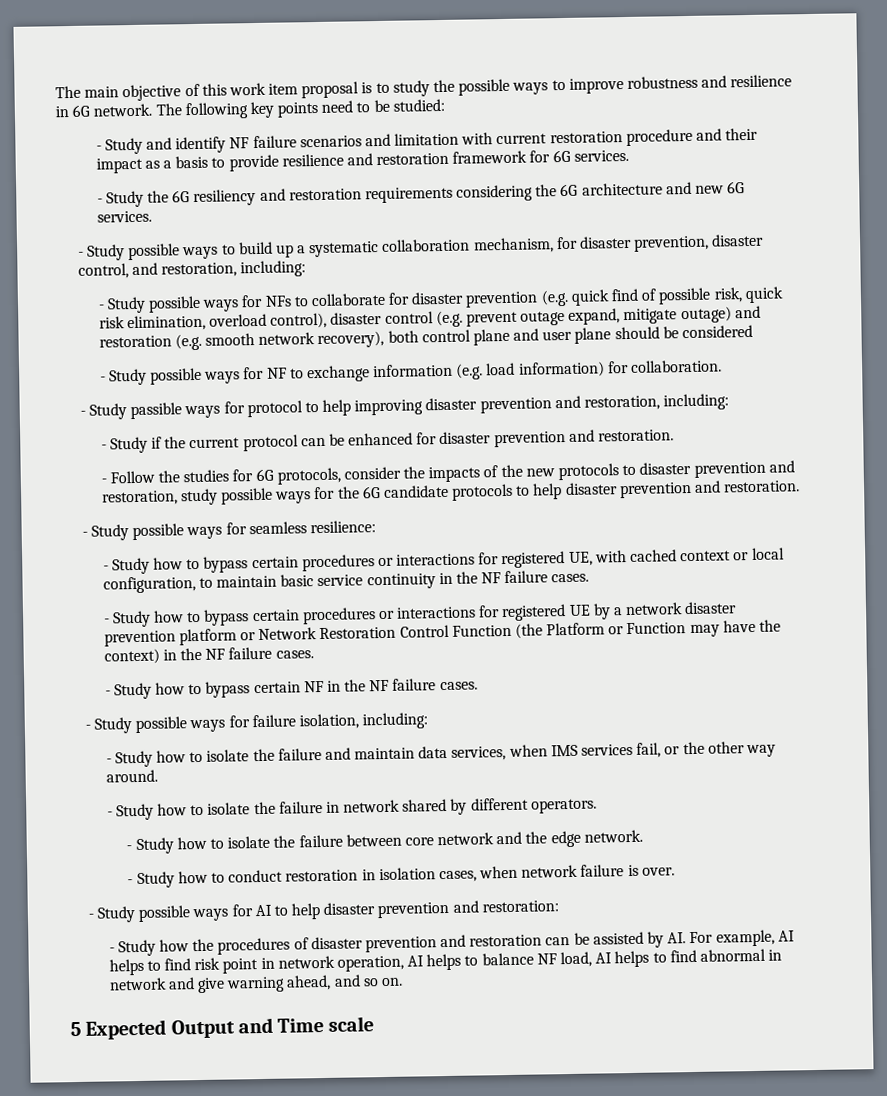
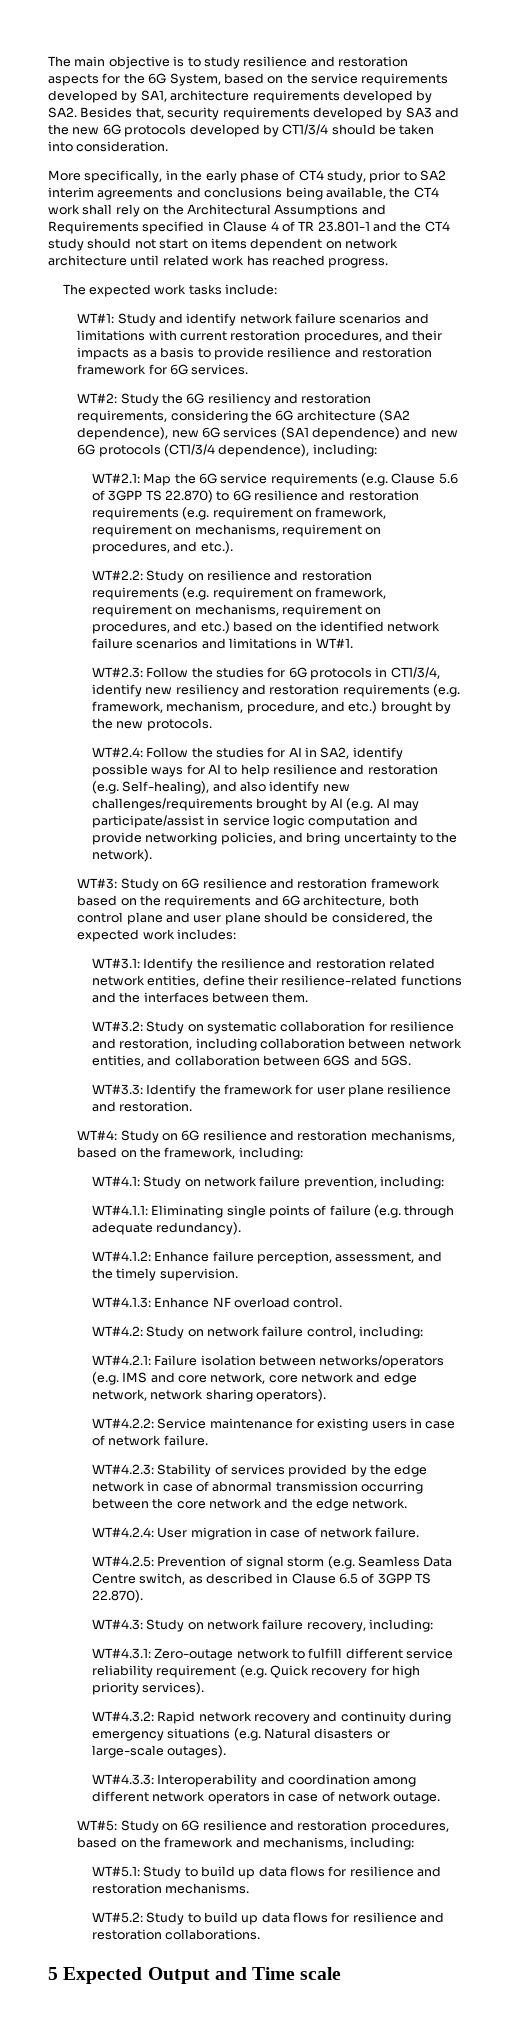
- The main objective of this work item proposal is to study the possible ways to improve robustness and resilience in 6G network. The following key points need to be studied:
- - Study and identify NF failure scenarios and limitation with current restoration procedure and their impact as a basis to provide resilience and restoration framework for 6G services.
+ The main objective is to study resilience and restoration aspects for the 6G System, based on the service requirements developed by SA1, architecture requirements developed by SA2. Besides that, security requirements developed by SA3 and the new 6G protocols developed by CT1/3/4 should be taken into consideration.
+ More specifically, in the early phase of CT4 study, prior to SA2 interim agreements and conclusions being available, the CT4 work shall rely on the Architectural Assumptions and Requirements specified in Clause 4 of TR 23.801-1 and the CT4 study should not start on items dependent on network architecture until related work has reached progress.
+ The expected work tasks include:
+ WT#1: Study and identify network failure scenarios and limitations with current restoration procedures, and their impacts as a basis to provide resilience and restoration framework for 6G services.
- - Study the 6G resiliency and restoration requirements considering the 6G architecture and new 6G services.
- - Study possible ways to build up a systematic collaboration mechanism, for disaster prevention, disaster control, and restoration, including:
- - Study possible ways for NFs to collaborate for disaster prevention (e.g. quick find of possible risk, quick risk elimination, overload control), disaster control (e.g. prevent outage expand, mitigate outage) and restoration (e.g. smooth network recovery), both control plane and user plane should be considered
- - Study possible ways for NF to exchange information (e.g. load information) for collaboration.
- - Study passible ways for protocol to help improving disaster prevention and restoration, including:
- - Study if the current protocol can be enhanced for disaster prevention and restoration.
- - Follow the studies for 6G protocols, consider the impacts of the new protocols to disaster prevention and restoration, study possible ways for the 6G candidate protocols to help disaster prevention and restoration.
- - Study possible ways for seamless resilience:
- - Study how to bypass certain procedures or interactions for registered UE, with cached context or local configuration, to maintain basic service continuity in the NF failure cases.
- - Study how to bypass certain procedures or interactions for registered UE by a network disaster prevention platform or Network Restoration Control Function (the Platform or Function may have the context) in the NF failure cases.
- - Study how to bypass certain NF in the NF failure cases.
- - Study possible ways for failure isolation, including:
- - Study how to isolate the failure and maintain data services, when IMS services fail, or the other way around.
- - Study how to isolate the failure in network shared by different operators.
- - Study how to isolate the failure between core network and the edge network.
+ WT#2: Study the 6G resiliency and restoration requirements, considering the 6G architecture (SA2 dependence), new 6G services (SA1 dependence) and new 6G protocols (CT1/3/4 dependence), including:
+ WT#2.1: Map the 6G service requirements (e.g. Clause 5.6 of 3GPP TS 22.870) to 6G resilience and restoration requirements (e.g. requirement on framework, requirement on mechanisms, requirement on procedures, and etc.).
+ WT#2.2: Study on resilience and restoration requirements (e.g. requirement on framework, requirement on mechanisms, requirement on procedures, and etc.) based on the identified network failure scenarios and limitations in WT#1.
+ WT#2.3: Follow the studies for 6G protocols in CT1/3/4, identify new resiliency and restoration requirements (e.g. framework, mechanism, procedure, and etc.) brought by the new protocols.
+ WT#2.4: Follow the studies for AI in SA2, identify possible ways for AI to help resilience and restoration (e.g. Self-healing), and also identify new challenges/requirements brought by AI (e.g. AI may participate/assist in service logic computation and provide networking policies, and bring uncertainty to the network).
+ WT#3: Study on 6G resilience and restoration framework based on the requirements and 6G architecture, both control plane and user plane should be considered, the expected work includes:
+ WT#3.1: Identify the resilience and restoration related network entities, define their resilience-related functions and the interfaces between them.
+ WT#3.2: Study on systematic collaboration for resilience and restoration, including collaboration between network entities, and collaboration between 6GS and 5GS.
+ WT#3.3: Identify the framework for user plane resilience and restoration.
+ WT#4: Study on 6G resilience and restoration mechanisms, based on the framework, including:
+ WT#4.1: Study on network failure prevention, including:
+ WT#4.1.1: Eliminating single points of failure (e.g. through adequate redundancy).
+ WT#4.1.2: Enhance failure perception, assessment, and the timely supervision.
+ WT#4.1.3: Enhance NF overload control.
+ WT#4.2: Study on network failure control, including:
+ WT#4.2.1: Failure isolation between networks/operators (e.g. IMS and core network, core network and edge network, network sharing operators).
+ WT#4.2.2: Service maintenance for existing users in case of network failure.
+ WT#4.2.3: Stability of services provided by the edge network in case of abnormal transmission occurring between the core network and the edge network.
- - Study how to conduct restoration in isolation cases, when network failure is over.
- - Study possible ways for AI to help disaster prevention and restoration:
- - Study how the procedures of disaster prevention and restoration can be assisted by AI. For example, AI helps to find risk point in network operation, AI helps to balance NF load, AI helps to find abnormal in network and give warning ahead, and so on.
+ WT#4.2.4: User migration in case of network failure.
+ WT#4.2.5: Prevention of signal storm (e.g. Seamless Data Centre switch, as described in Clause 6.5 of 3GPP TS 22.870).
+ WT#4.3: Study on network failure recovery, including:
+ WT#4.3.1: Zero-outage network to fulfill different service reliability requirement (e.g. Quick recovery for high priority services).
+ WT#4.3.2: Rapid network recovery and continuity during emergency situations (e.g. Natural disasters or large-scale outages).
+ WT#4.3.3: Interoperability and coordination among different network operators in case of network outage.
+ WT#5: Study on 6G resilience and restoration procedures, based on the framework and mechanisms, including:
+ WT#5.1: Study to build up data flows for resilience and restoration mechanisms.
+ WT#5.2: Study to build up data flows for resilience and restoration collaborations.

